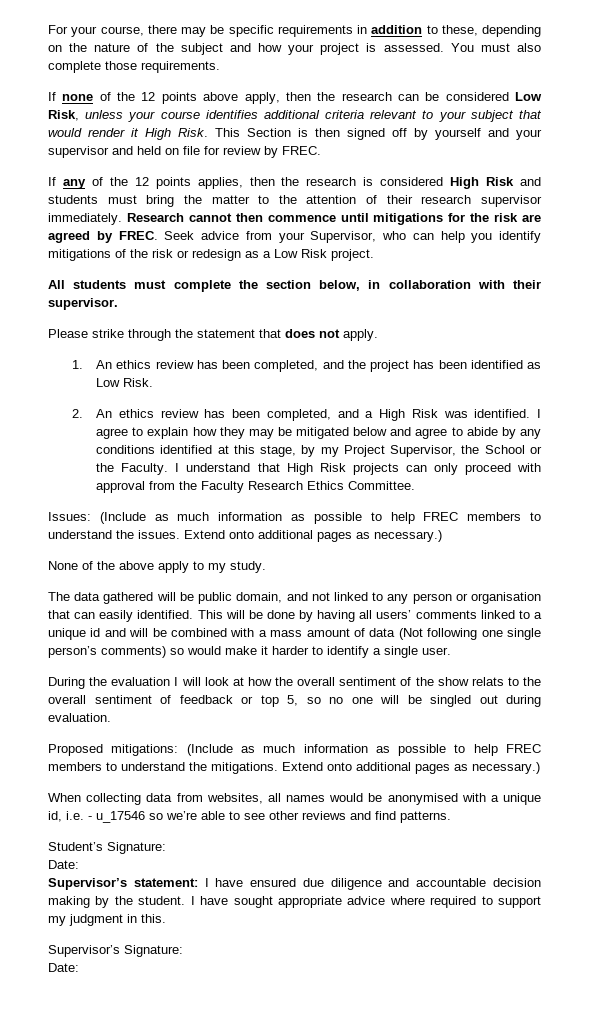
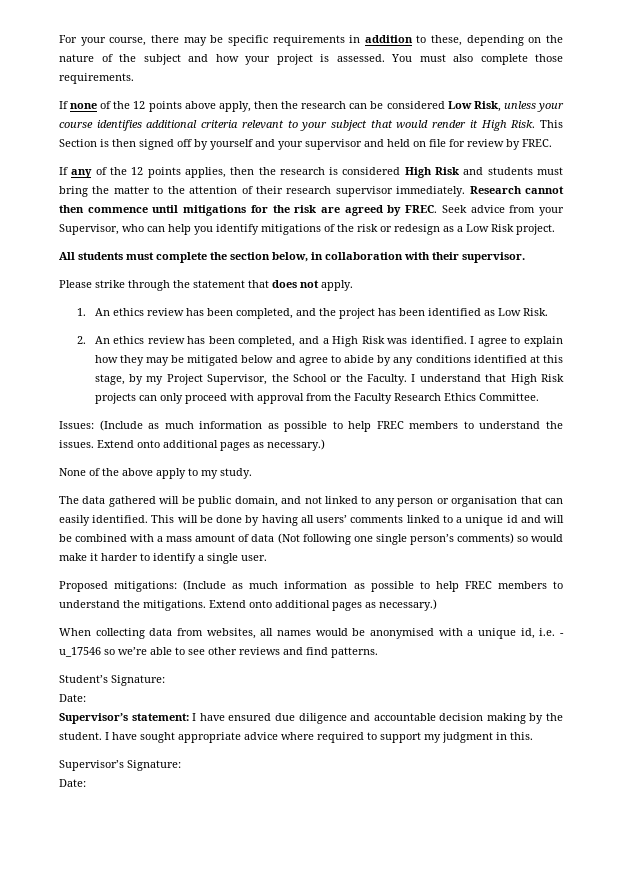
- During the evaluation I will look at how the overall sentiment of the show relats to the overall sentiment of feedback or top 5, so no one will be singled out during evaluation.

